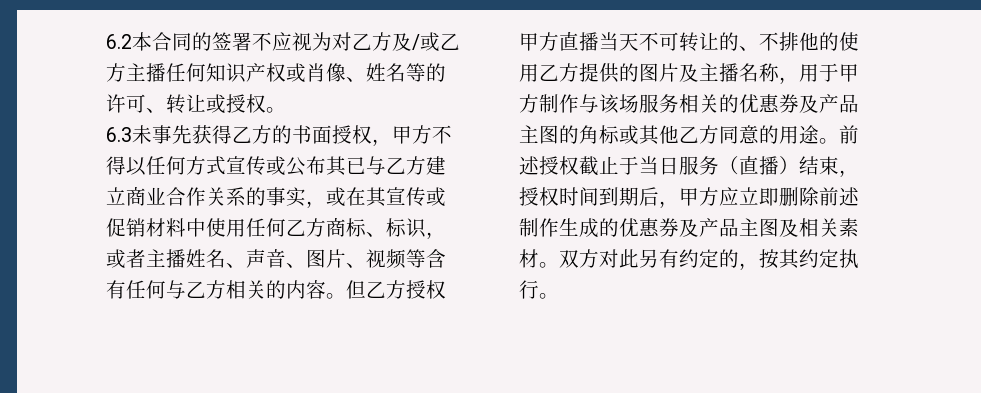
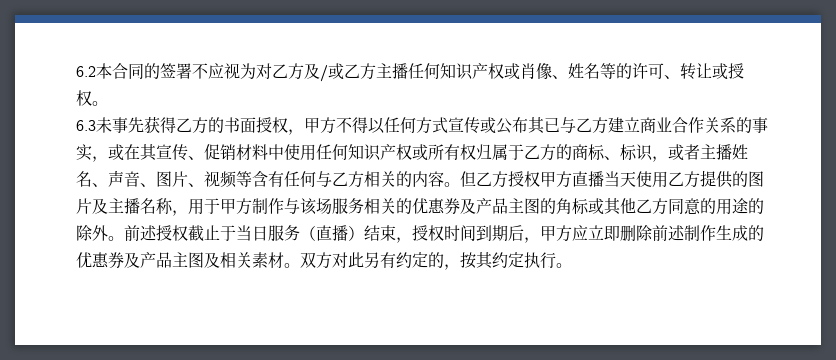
- 6.3未事先获得乙方的书面授权，甲方不得以任何方式宣传或公布其已与乙方建立商业合作关系的事实，或在其宣传或促销材料中使用任何乙方商标、标识，或者主播姓名、声音、图片、视频等含有任何与乙方相关的内容。
+ 6.3未事先获得乙方的书面授权，甲方不得以任何方式宣传或公布其已与乙方建立商业合作关系的事实，或在其宣传、促销材料中使用任何知识产权或所有权归属于乙方的商标、标识，或者主播姓名、声音、图片、视频等含有任何与乙方相关的内容。
- 但乙方授权甲方直播当天不可转让的、不排他的使用乙方提供的图片及主播名称，用于甲方制作与该场服务相关的优惠券及产品主图的角标或其他乙方同意的用途。
+ 但乙方授权甲方直播当天使用乙方提供的图片及主播名称，用于甲方制作与该场服务相关的优惠券及产品主图的角标或其他乙方同意的用途的除外。

